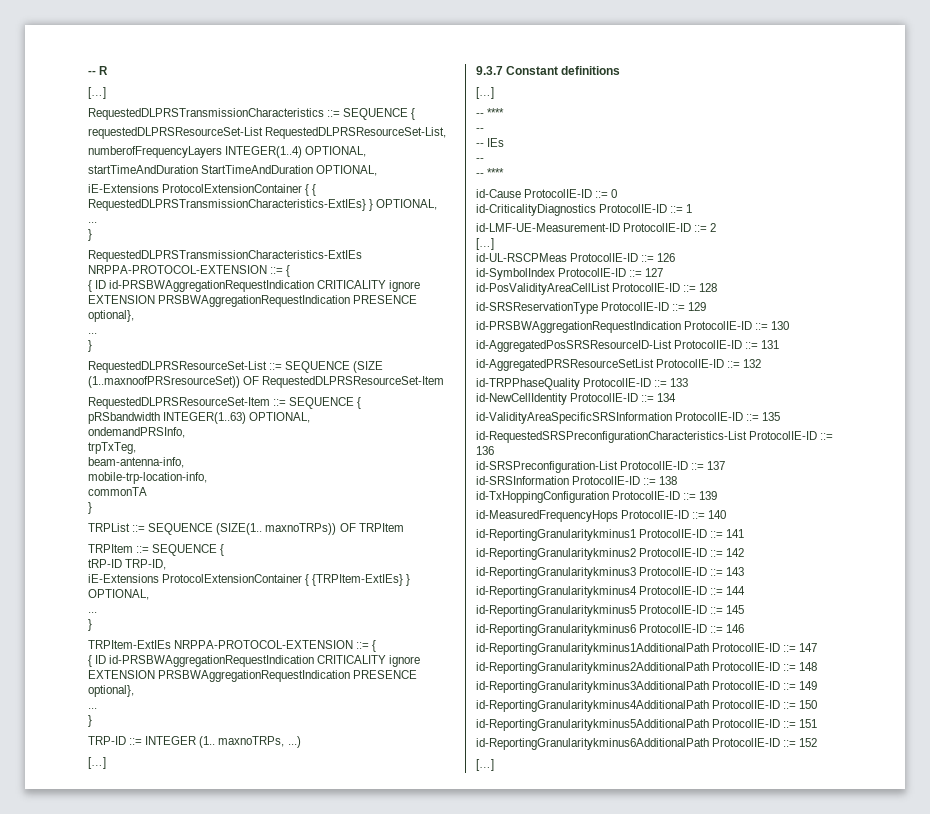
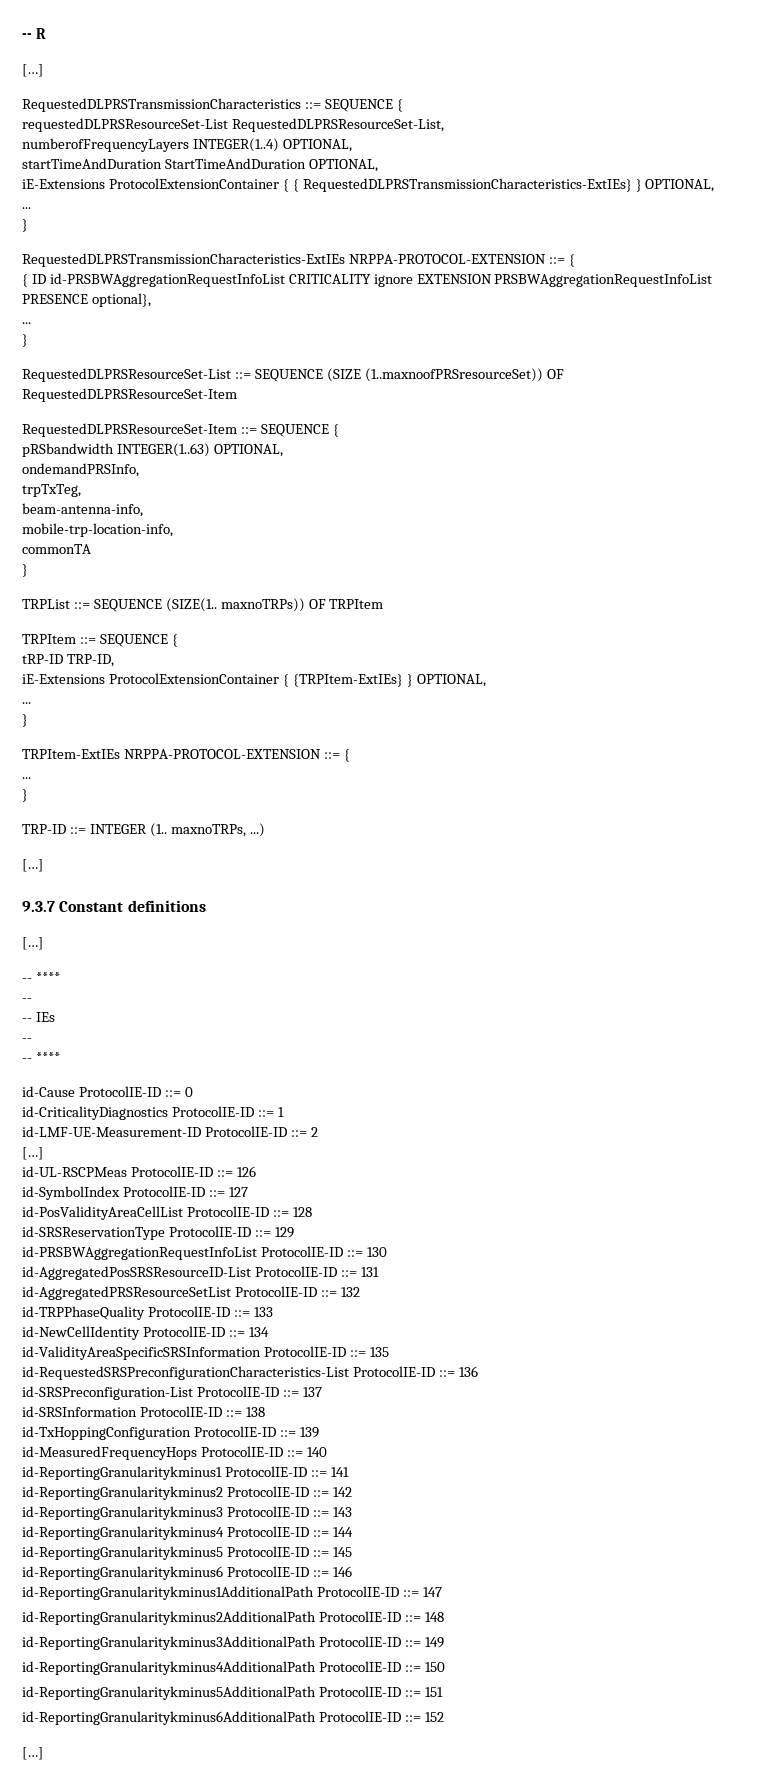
  RequestedDLPRSTransmissionCharacteristics-ExtIEs NRPPA-PROTOCOL-EXTENSION ::= {
- { ID id-PRSBWAggregationRequestIndication CRITICALITY ignore EXTENSION PRSBWAggregationRequestIndication PRESENCE optional},
+ { ID id-PRSBWAggregationRequestInfoList CRITICALITY ignore EXTENSION PRSBWAggregationRequestInfoList PRESENCE optional},
  TRPItem-ExtIEs NRPPA-PROTOCOL-EXTENSION ::= {
- { ID id-PRSBWAggregationRequestIndication CRITICALITY ignore EXTENSION PRSBWAggregationRequestIndication PRESENCE optional},
- id-PRSBWAggregationRequestIndication ProtocolIE-ID ::= 130
+ id-PRSBWAggregationRequestInfoList ProtocolIE-ID ::= 130

